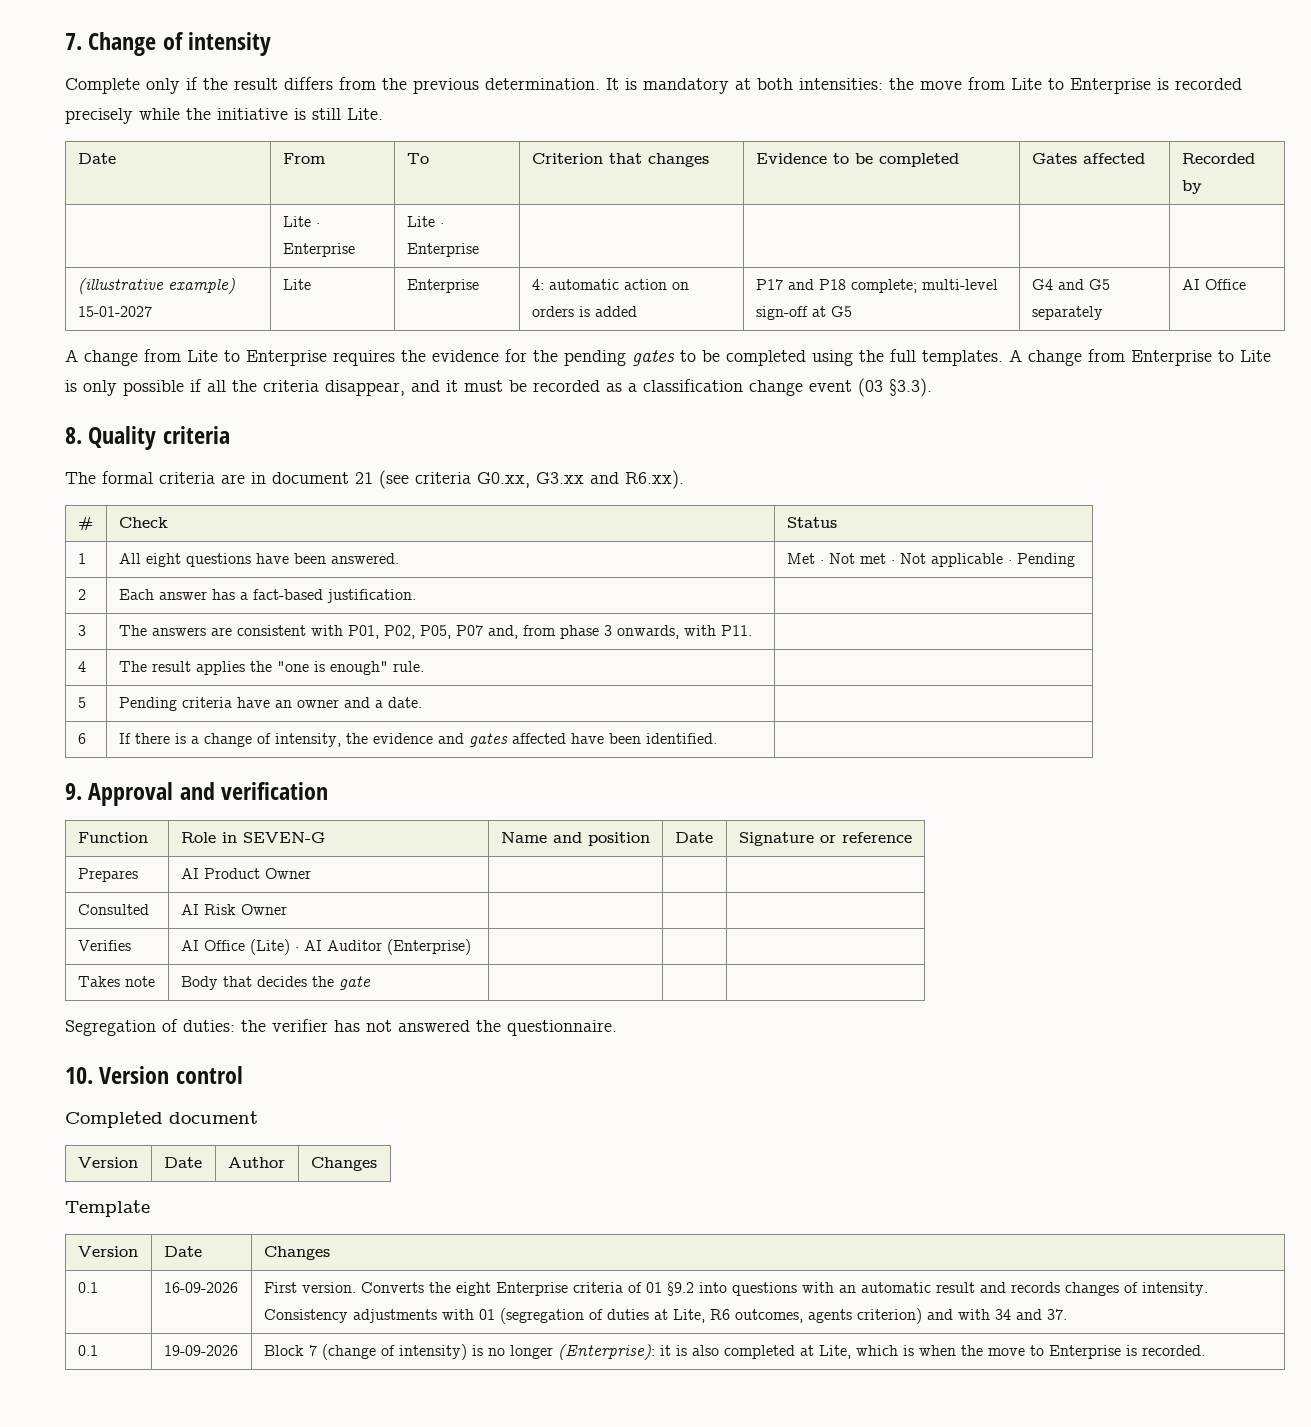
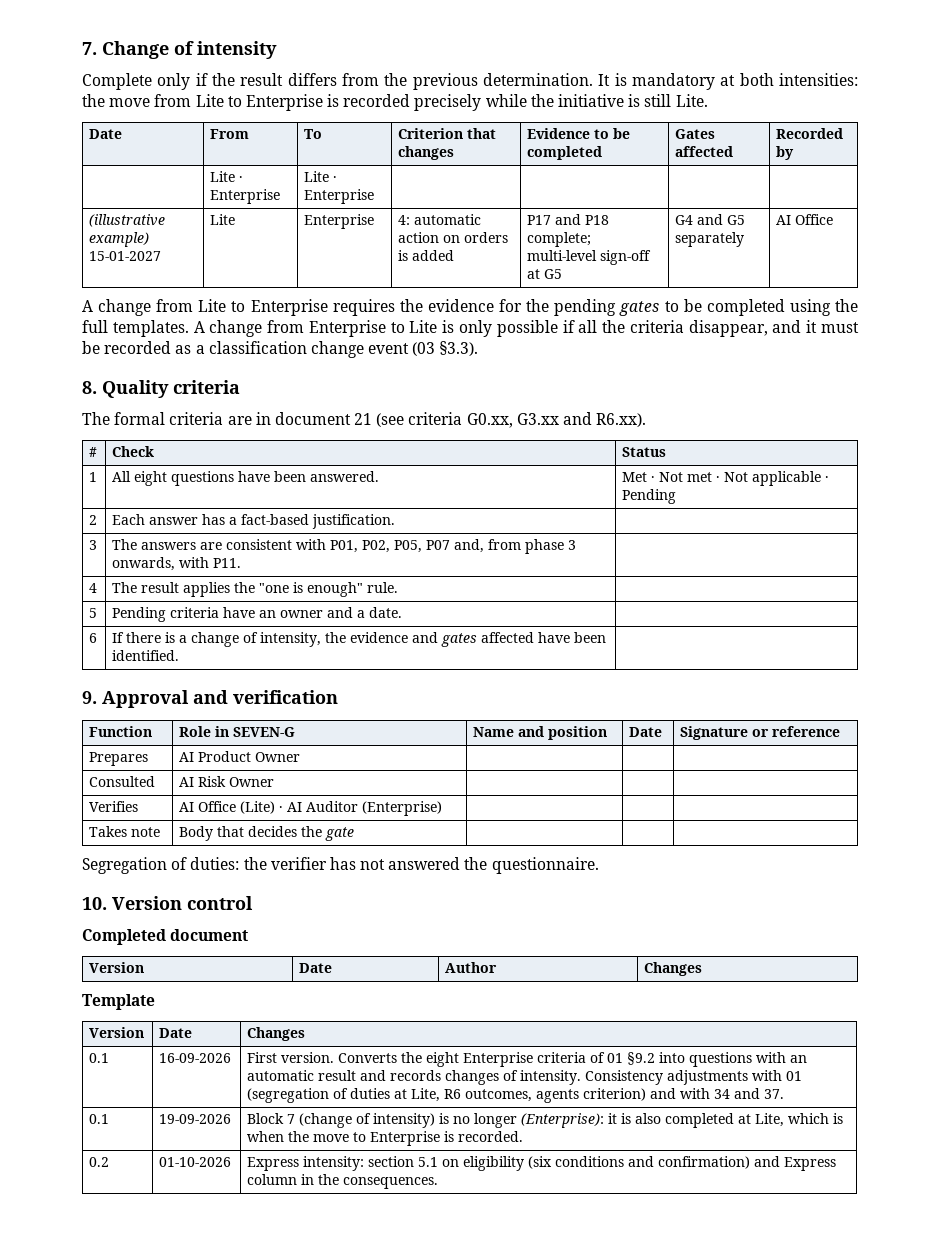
+ 0.2 | 01-10-2026 | Express intensity: section 5.1 on eligibility (six conditions and confirmation) and Express column in the consequences.

